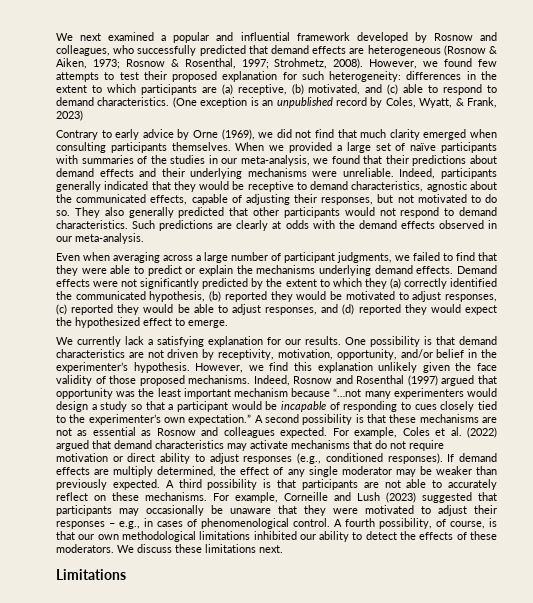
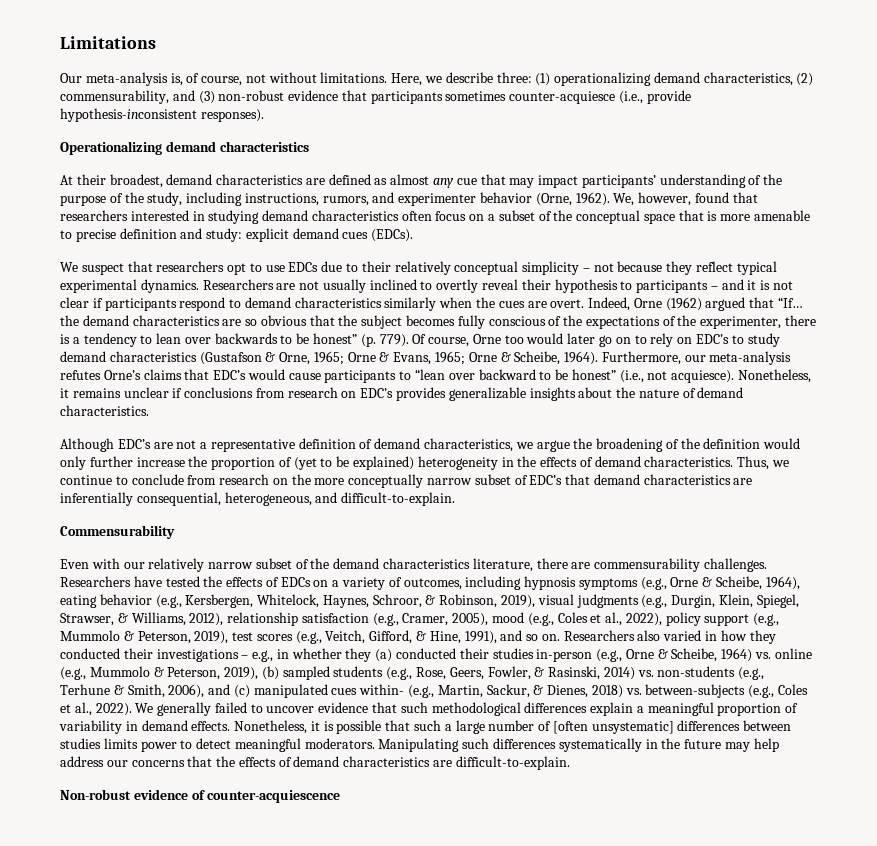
- We next examined a popular and influential framework developed by Rosnow and colleagues, who successfully predicted that demand effects are heterogeneous (Rosnow & Aiken, 1973; Rosnow & Rosenthal, 1997; Strohmetz, 2008). However, we found few attempts to test their proposed explanation for such heterogeneity: differences in the extent to which participants are (a) receptive, (b) motivated, and (c) able to respond to demand characteristics. (One exception is an unpublished record by Coles, Wyatt, & Frank, 2023)
- Contrary to early advice by Orne (1969), we did not find that much clarity emerged when consulting participants themselves. When we provided a large set of naïve participants with summaries of the studies in our meta-analysis, we found that their predictions about demand effects and their underlying mechanisms were unreliable. Indeed, participants generally indicated that they would be receptive to demand characteristics, agnostic about the communicated effects, capable of adjusting their responses, but not motivated to do so. They also generally predicted that other participants would not respond to demand characteristics. Such predictions are clearly at odds with the demand effects observed in our meta-analysis.
- Even when averaging across a large number of participant judgments, we failed to find that they were able to predict or explain the mechanisms underlying demand effects. Demand effects were not significantly predicted by the extent to which they (a) correctly identified the communicated hypothesis, (b) reported they would be motivated to adjust responses, (c) reported they would be able to adjust responses, and (d) reported they would expect the hypothesized effect to emerge.
- We currently lack a satisfying explanation for our results. One possibility is that demand characteristics are not driven by receptivity, motivation, opportunity, and/or belief in the experimenter’s hypothesis. However, we find this explanation unlikely given the face validity of those proposed mechanisms. Indeed, Rosnow and Rosenthal (1997) argued that opportunity was the least important mechanism because “…not many experimenters would design a study so that a participant would be incapable of responding to cues closely tied to the experimenter’s own expectation.” A second possibility is that these mechanisms are not as essential as Rosnow and colleagues expected. For example, Coles et al. (2022) argued that demand characteristics may activate mechanisms that do not require motivation or direct ability to adjust responses (e.g., conditioned responses). If demand effects are multiply determined, the effect of any single moderator may be weaker than previously expected. A third possibility is that participants are not able to accurately reflect on these mechanisms. For example, Corneille and Lush (2023) suggested that participants may occasionally be unaware that they were motivated to adjust their responses – e.g., in cases of phenomenological control. A fourth possibility, of course, is that our own methodological limitations inhibited our ability to detect the effects of these moderators. We discuss these limitations next.
  Limitations
+ Our meta-analysis is, of course, not without limitations. Here, we describe three: (1) operationalizing demand characteristics, (2) commensurability, and (3) non-robust evidence that participants sometimes counter-acquiesce (i.e., provide hypothesis-inconsistent responses).
+ Operationalizing demand characteristics
+ At their broadest, demand characteristics are defined as almost any cue that may impact participants’ understanding of the purpose of the study, including instructions, rumors, and experimenter behavior (Orne, 1962). We, however, found that researchers interested in studying demand characteristics often focus on a subset of the conceptual space that is more amenable to precise definition and study: explicit demand cues (EDCs).
+ We suspect that researchers opt to use EDCs due to their relatively conceptual simplicity – not because they reflect typical experimental dynamics. Researchers are not usually inclined to overtly reveal their hypothesis to participants – and it is not clear if participants respond to demand characteristics similarly when the cues are overt. Indeed, Orne (1962) argued that “If… the demand characteristics are so obvious that the subject becomes fully conscious of the expectations of the experimenter, there is a tendency to lean over backwards to be honest” (p. 779). Of course, Orne too would later go on to rely on EDC’s to study demand characteristics (Gustafson & Orne, 1965; Orne & Evans, 1965; Orne & Scheibe, 1964). Furthermore, our meta-analysis refutes Orne’s claims that EDC’s would cause participants to “lean over backward to be honest” (i.e., not acquiesce). Nonetheless, it remains unclear if conclusions from research on EDC’s provides generalizable insights about the nature of demand characteristics.
+ Although EDC’s are not a representative definition of demand characteristics, we argue the broadening of the definition would only further increase the proportion of (yet to be explained) heterogeneity in the effects of demand characteristics. Thus, we continue to conclude from research on the more conceptually narrow subset of EDC’s that demand characteristics are inferentially consequential, heterogeneous, and difficult-to-explain.
+ Commensurability
+ Even with our relatively narrow subset of the demand characteristics literature, there are commensurability challenges. Researchers have tested the effects of EDCs on a variety of outcomes, including hypnosis symptoms (e.g., Orne & Scheibe, 1964), eating behavior (e.g., Kersbergen, Whitelock, Haynes, Schroor, & Robinson, 2019), visual judgments (e.g., Durgin, Klein, Spiegel, Strawser, & Williams, 2012), relationship satisfaction (e.g., Cramer, 2005), mood (e.g., Coles et al., 2022), policy support (e.g., Mummolo & Peterson, 2019), test scores (e.g., Veitch, Gifford, & Hine, 1991), and so on. Researchers also varied in how they conducted their investigations – e.g., in whether they (a) conducted their studies in-person (e.g., Orne & Scheibe, 1964) vs. online (e.g., Mummolo & Peterson, 2019), (b) sampled students (e.g., Rose, Geers, Fowler, & Rasinski, 2014) vs. non-students (e.g., Terhune & Smith, 2006), and (c) manipulated cues within- (e.g., Martin, Sackur, & Dienes, 2018) vs. between-subjects (e.g., Coles et al., 2022). We generally failed to uncover evidence that such methodological differences explain a meaningful proportion of variability in demand effects. Nonetheless, it is possible that such a large number of [often unsystematic] differences between studies limits power to detect meaningful moderators. Manipulating such differences systematically in the future may help address our concerns that the effects of demand characteristics are difficult-to-explain.
+ Non-robust evidence of counter-acquiescence

